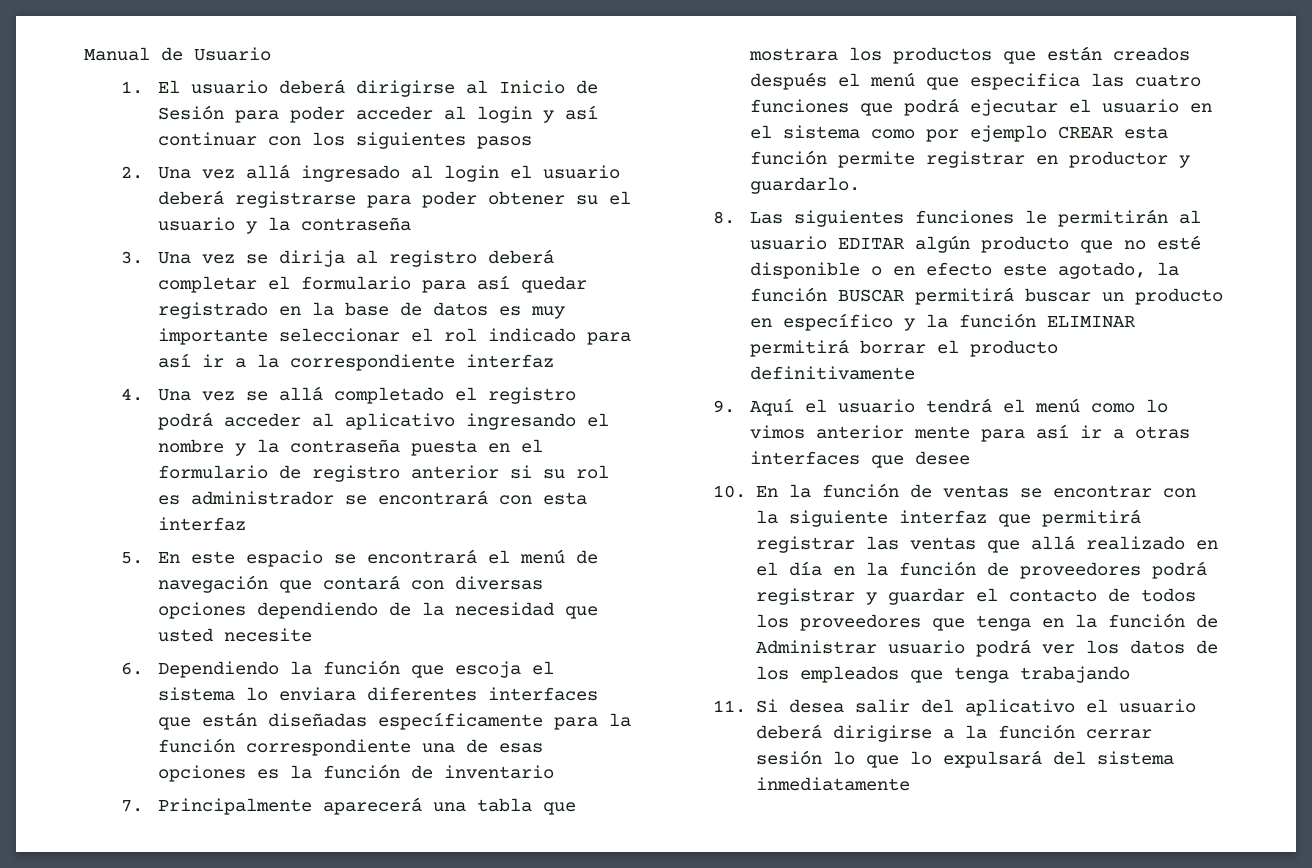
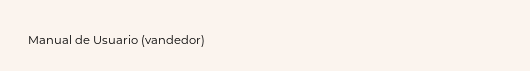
- Manual de Usuario
- 1. El usuario deberá dirigirse al Inicio de Sesión para poder acceder al login y así continuar con los siguientes pasos
- 2. Una vez allá ingresado al login el usuario deberá registrarse para poder obtener su el usuario y la contraseña
- 3. Una vez se dirija al registro deberá completar el formulario para así quedar registrado en la base de datos es muy importante seleccionar el rol indicado para así ir a la correspondiente interfaz
- 4. Una vez se allá completado el registro podrá acceder al aplicativo ingresando el nombre y la contraseña puesta en el formulario de registro anterior si su rol es administrador se encontrará con esta interfaz
- 5. En este espacio se encontrará el menú de navegación que contará con diversas opciones dependiendo de la necesidad que usted necesite
- 6. Dependiendo la función que escoja el sistema lo enviara diferentes interfaces que están diseñadas específicamente para la función correspondiente una de esas opciones es la función de inventario
- 7. Principalmente aparecerá una tabla que mostrara los productos que están creados después el menú que especifica las cuatro funciones que podrá ejecutar el usuario en el sistema como por ejemplo CREAR esta función permite registrar en productor y guardarlo.
- 8. Las siguientes funciones le permitirán al usuario EDITAR algún producto que no esté disponible o en efecto este agotado, la función BUSCAR permitirá buscar un producto en específico y la función ELIMINAR permitirá borrar el producto definitivamente
- 9. Aquí el usuario tendrá el menú como lo vimos anterior mente para así ir a otras interfaces que desee
- 10. En la función de ventas se encontrar con la siguiente interfaz que permitirá registrar las ventas que allá realizado en el día en la función de proveedores podrá registrar y guardar el contacto de todos los proveedores que tenga en la función de Administrar usuario podrá ver los datos de los empleados que tenga trabajando
- 11. Si desea salir del aplicativo el usuario deberá dirigirse a la función cerrar sesión lo que lo expulsará del sistema inmediatamente
+ Manual de Usuario (vandedor)

